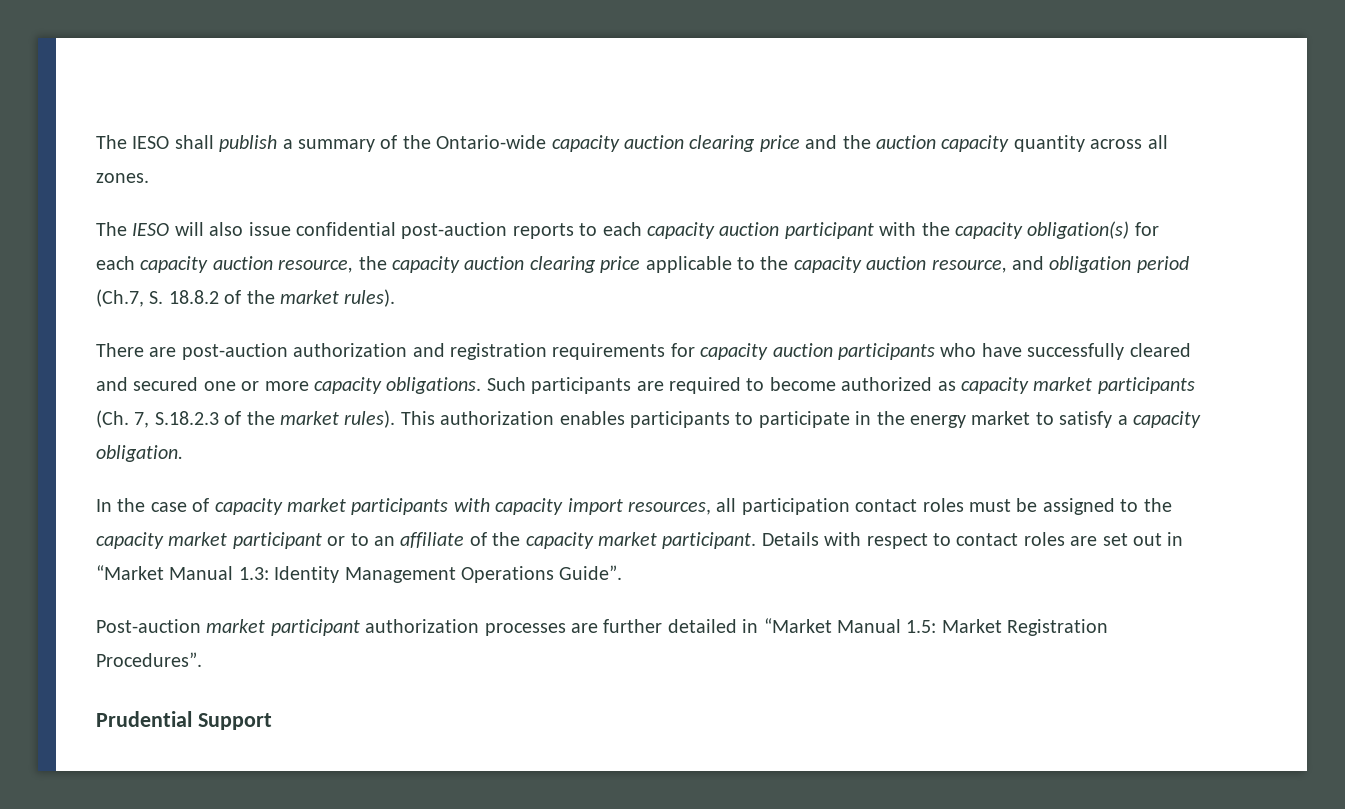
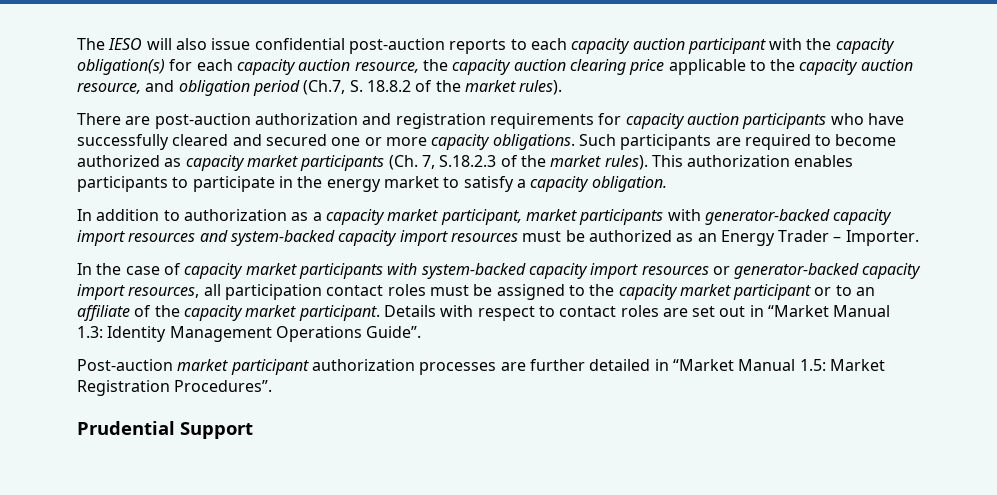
- The IESO shall publish a summary of the Ontario-wide capacity auction clearing price and the auction capacity quantity across all zones.
+ In addition to authorization as a capacity market participant, market participants with generator-backed capacity import resources and system-backed capacity import resources must be authorized as an Energy Trader – Importer.
- In the case of capacity market participants with capacity import resources, all participation contact roles must be assigned to the capacity market participant or to an affiliate of the capacity market participant.
+ In the case of capacity market participants with system-backed capacity import resources or generator-backed capacity import resources, all participation contact roles must be assigned to the capacity market participant or to an affiliate of the capacity market participant.

